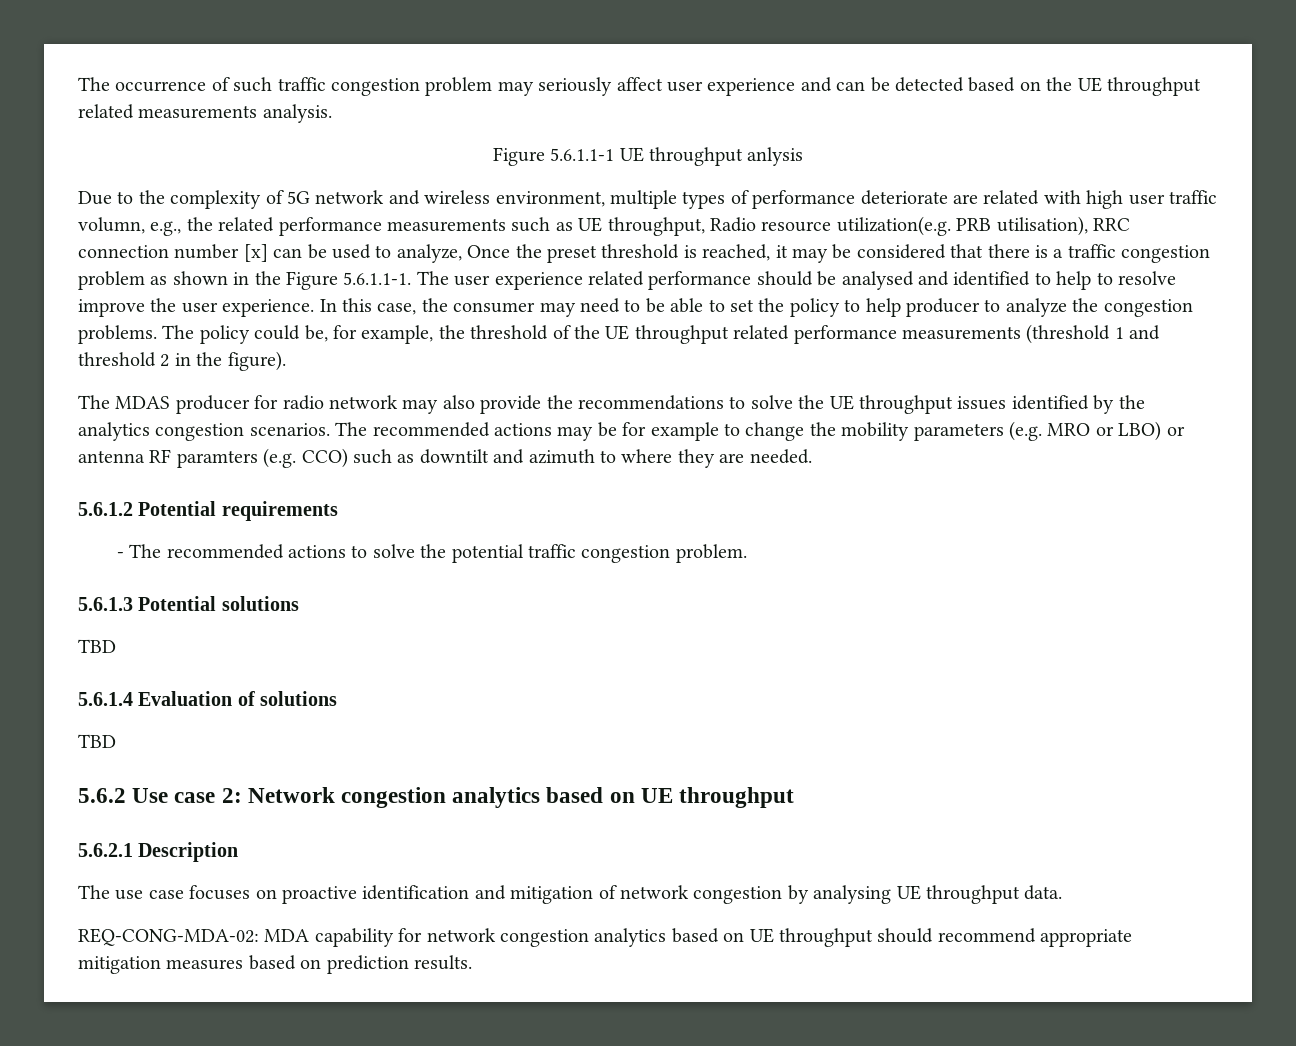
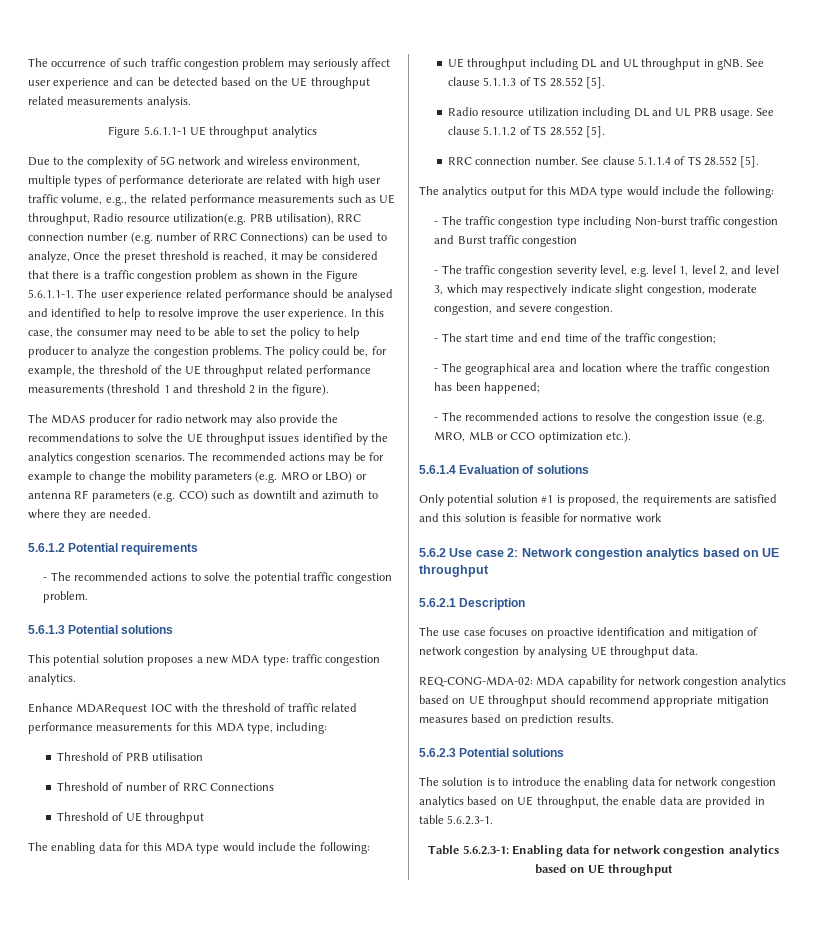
- Figure 5.6.1.1-1 UE throughput anlysis
+ Figure 5.6.1.1-1 UE throughput analytics
- Due to the complexity of 5G network and wireless environment, multiple types of performance deteriorate are related with high user traffic volumn, e.g., the related performance measurements such as UE throughput, Radio resource utilization(e.g. PRB utilisation), RRC connection number [x] can be used to analyze, Once the preset threshold is reached, it may be considered that there is a traffic congestion problem as shown in the Figure 5.6.1.1-1. The user experience related performance should be analysed and identified to help to resolve improve the user experience.
+ Due to the complexity of 5G network and wireless environment, multiple types of performance deteriorate are related with high user traffic volume, e.g., the related performance measurements such as UE throughput, Radio resource utilization(e.g. PRB utilisation), RRC connection number (e.g. number of RRC Connections) can be used to analyze, Once the preset threshold is reached, it may be considered that there is a traffic congestion problem as shown in the Figure 5.6.1.1-1. The user experience related performance should be analysed and identified to help to resolve improve the user experience.
- The recommended actions may be for example to change the mobility parameters (e.g. MRO or LBO) or antenna RF paramters (e.g. CCO) such as downtilt and azimuth to where they are needed.
+ The recommended actions may be for example to change the mobility parameters (e.g. MRO or LBO) or antenna RF parameters (e.g. CCO) such as downtilt and azimuth to where they are needed.
  5.6.1.3 Potential solutions
- TBD
+ This potential solution proposes a new MDA type: traffic congestion analytics.
+ Enhance MDARequest IOC with the threshold of traffic related performance measurements for this MDA type, including:
+ Threshold of PRB utilisation
+ Threshold of number of RRC Connections
+ Threshold of UE throughput
+ The enabling data for this MDA type would include the following:
+ UE throughput including DL and UL throughput in gNB. See clause 5.1.1.3 of TS 28.552 [5].
+ Radio resource utilization including DL and UL PRB usage. See clause 5.1.1.2 of TS 28.552 [5].
+ RRC connection number. See clause 5.1.1.4 of TS 28.552 [5].
+ The analytics output for this MDA type would include the following:
+ - The traffic congestion type including Non-burst traffic congestion and Burst traffic congestion
+ - The traffic congestion severity level, e.g. level 1, level 2, and level 3, which may respectively indicate slight congestion, moderate congestion, and severe congestion.
+ - The start time and end time of the traffic congestion;
+ - The geographical area and location where the traffic congestion has been happened;
+ - The recommended actions to resolve the congestion issue (e.g. MRO, MLB or CCO optimization etc.).
  5.6.1.4 Evaluation of solutions
- TBD
+ Only potential solution #1 is proposed, the requirements are satisfied and this solution is feasible for normative work
+ 5.6.2.3 Potential solutions
+ The solution is to introduce the enabling data for network congestion analytics based on UE throughput, the enable data are provided in table 5.6.2.3-1.
+ Table 5.6.2.3-1: Enabling data for network congestion analytics based on UE throughput

